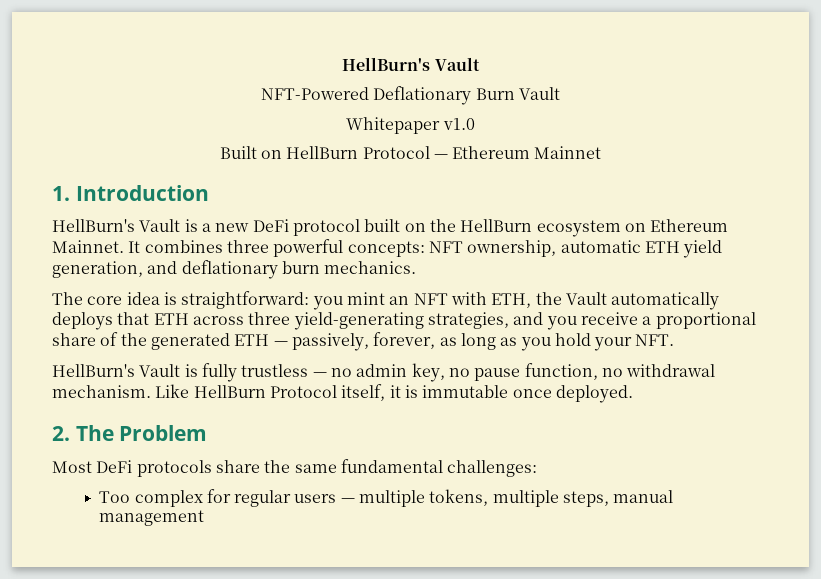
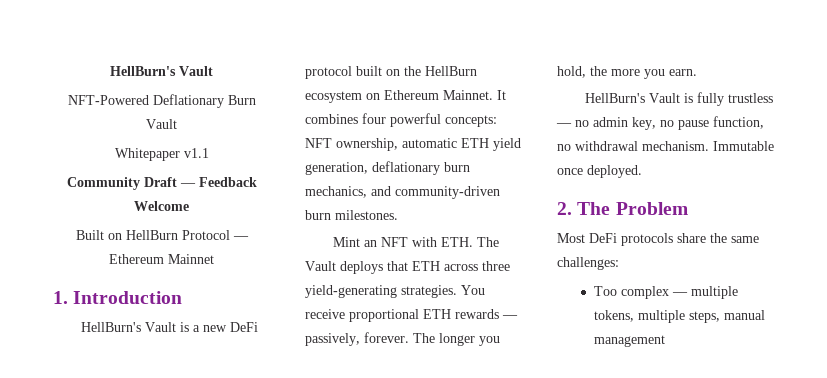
- Whitepaper v1.0
+ Whitepaper v1.1
+ Community Draft — Feedback Welcome
- It combines three powerful concepts: NFT ownership, automatic ETH yield generation, and deflationary burn mechanics.
- The core idea is straightforward: you mint an NFT with ETH, the Vault automatically deploys that ETH across three yield-generating strategies, and you receive a proportional share of the generated ETH — passively, forever, as long as you hold your NFT.
+ It combines four powerful concepts: NFT ownership, automatic ETH yield generation, deflationary burn mechanics, and community-driven burn milestones.
+ Mint an NFT with ETH. The Vault deploys that ETH across three yield-generating strategies. You receive proportional ETH rewards — passively, forever. The longer you hold, the more you earn.
- Like HellBurn Protocol itself, it is immutable once deployed.
+ Immutable once deployed.
- Most DeFi protocols share the same fundamental challenges:
+ Most DeFi protocols share the same challenges:
- Too complex for regular users — multiple tokens, multiple steps, manual management
+ Too complex — multiple tokens, multiple steps, manual management

